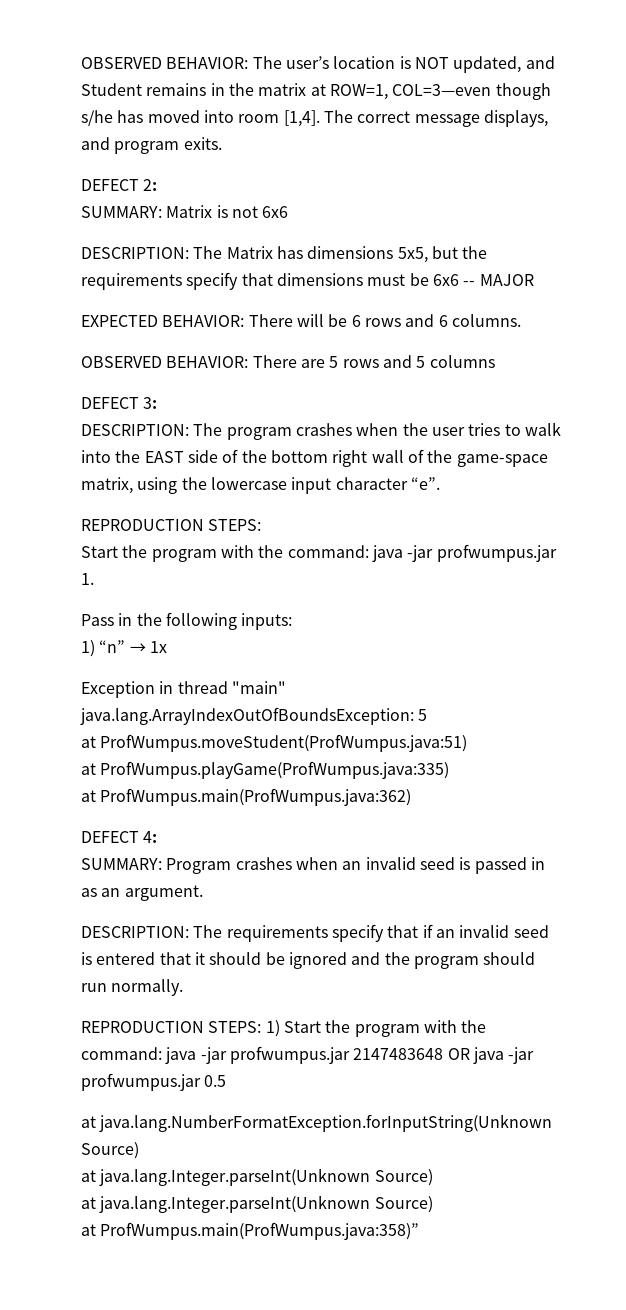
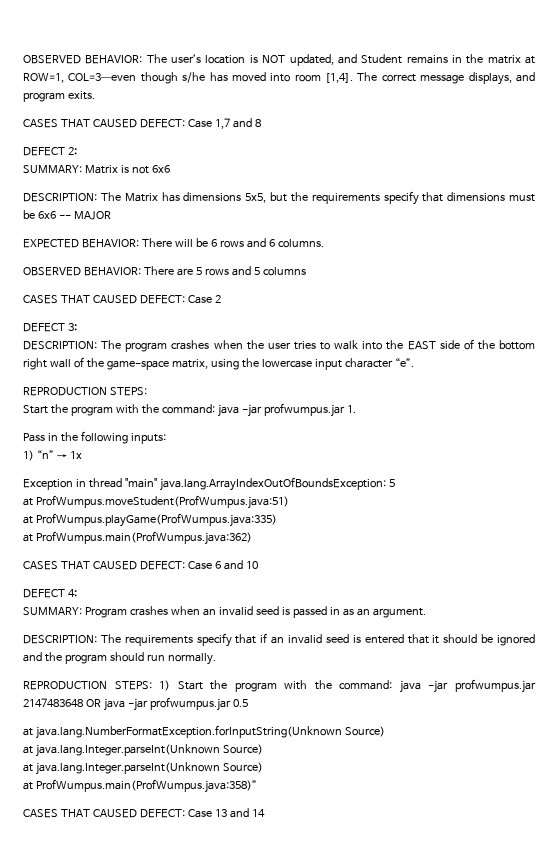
+ CASES THAT CAUSED DEFECT: Case 1,7 and 8
+ CASES THAT CAUSED DEFECT: Case 2
+ CASES THAT CAUSED DEFECT: Case 6 and 10
+ CASES THAT CAUSED DEFECT: Case 13 and 14

